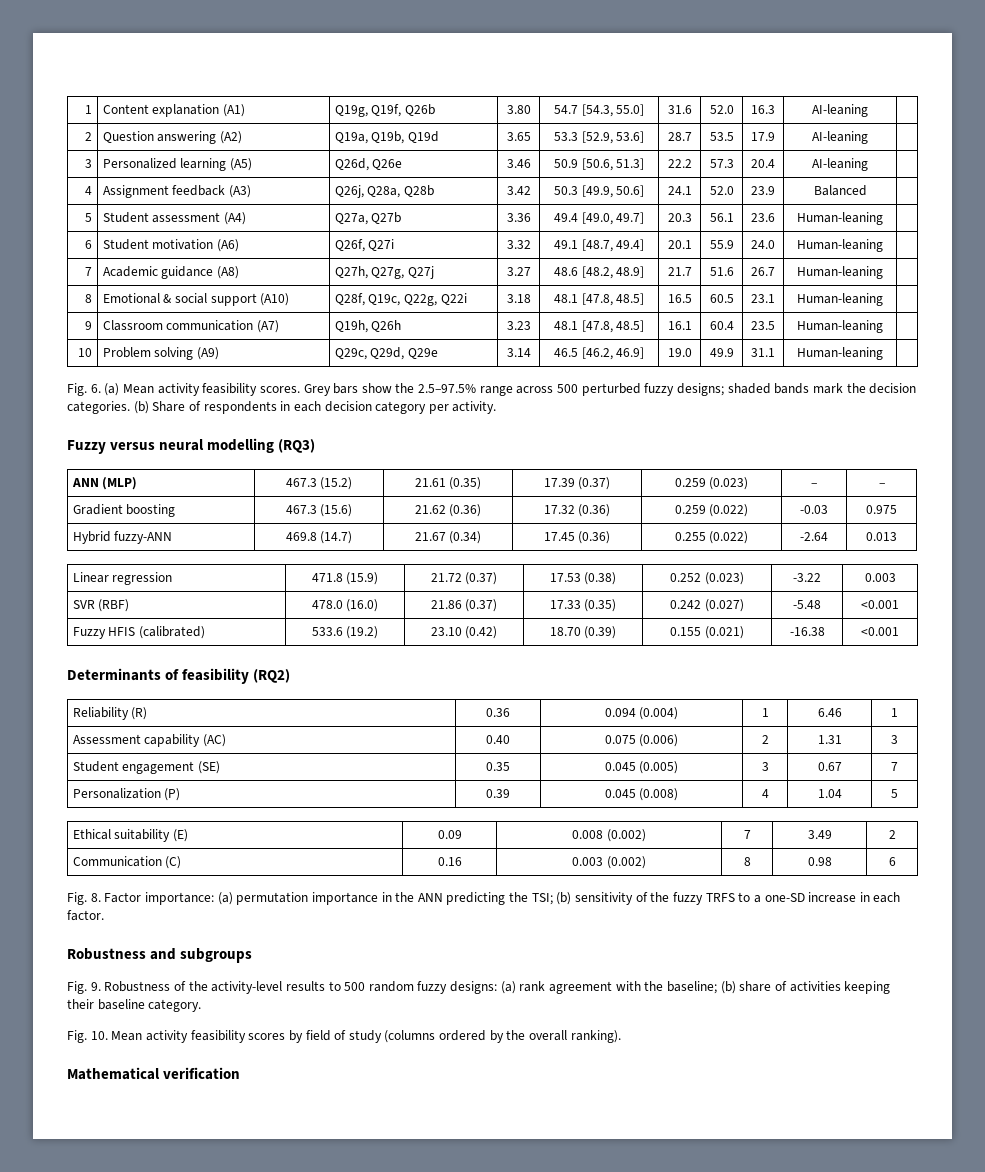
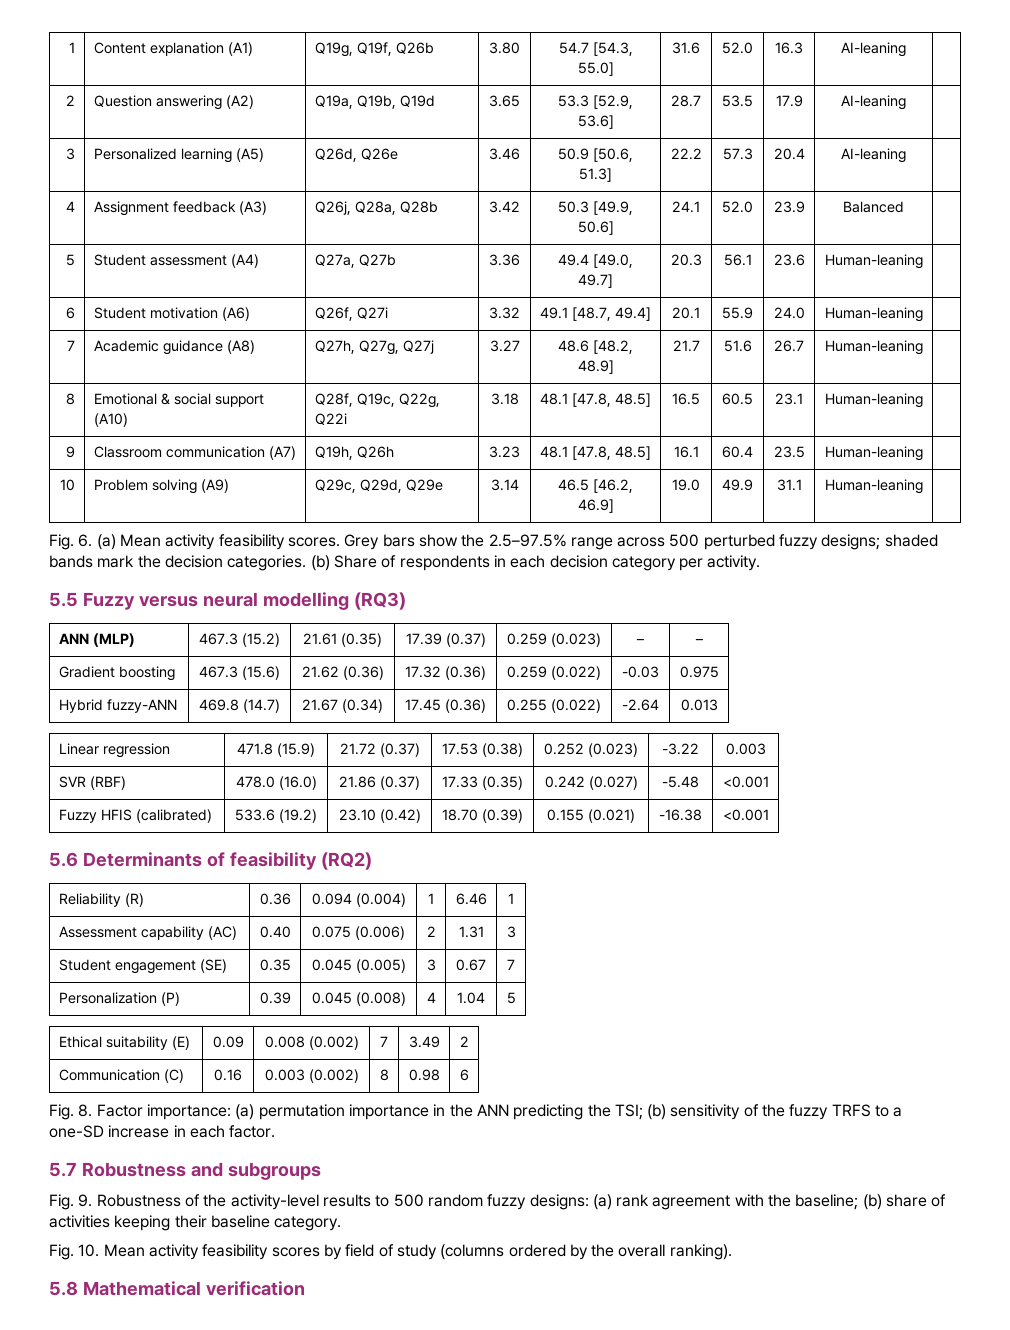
- Fuzzy versus neural modelling (RQ3)
+ 5.5 Fuzzy versus neural modelling (RQ3)
- Determinants of feasibility (RQ2)
+ 5.6 Determinants of feasibility (RQ2)
- Robustness and subgroups
+ 5.7 Robustness and subgroups
- Mathematical verification
+ 5.8 Mathematical verification

